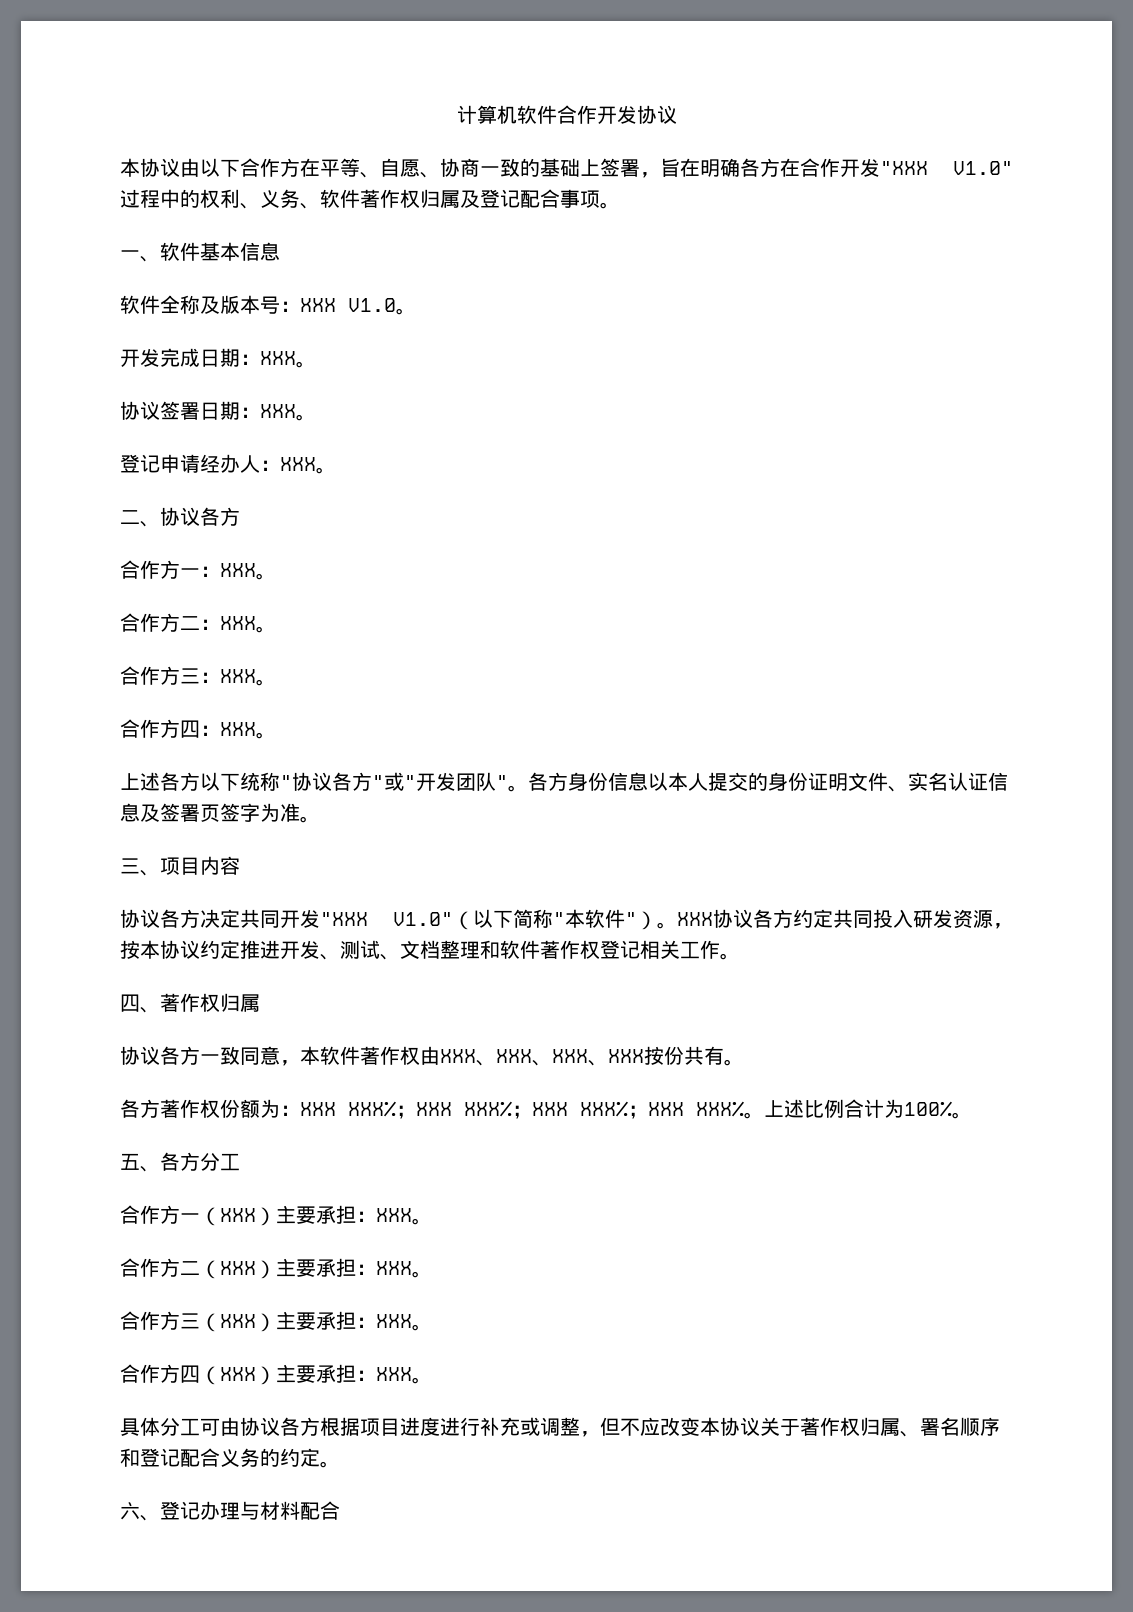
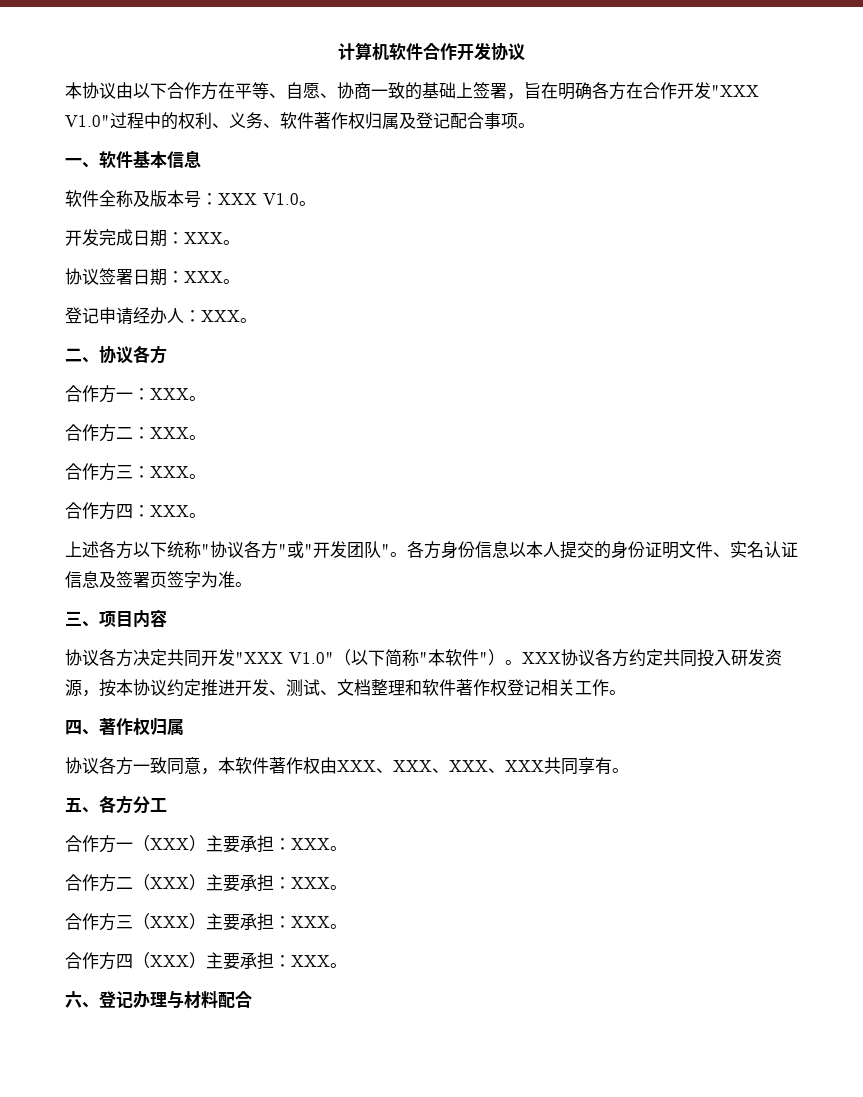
- 协议各方一致同意，本软件著作权由XXX、XXX、XXX、XXX按份共有。
+ 协议各方一致同意，本软件著作权由XXX、XXX、XXX、XXX共同享有。
- 各方著作权份额为：XXX XXX%；XXX XXX%；XXX XXX%；XXX XXX%。上述比例合计为100%。
- 具体分工可由协议各方根据项目进度进行补充或调整，但不应改变本协议关于著作权归属、署名顺序和登记配合义务的约定。

